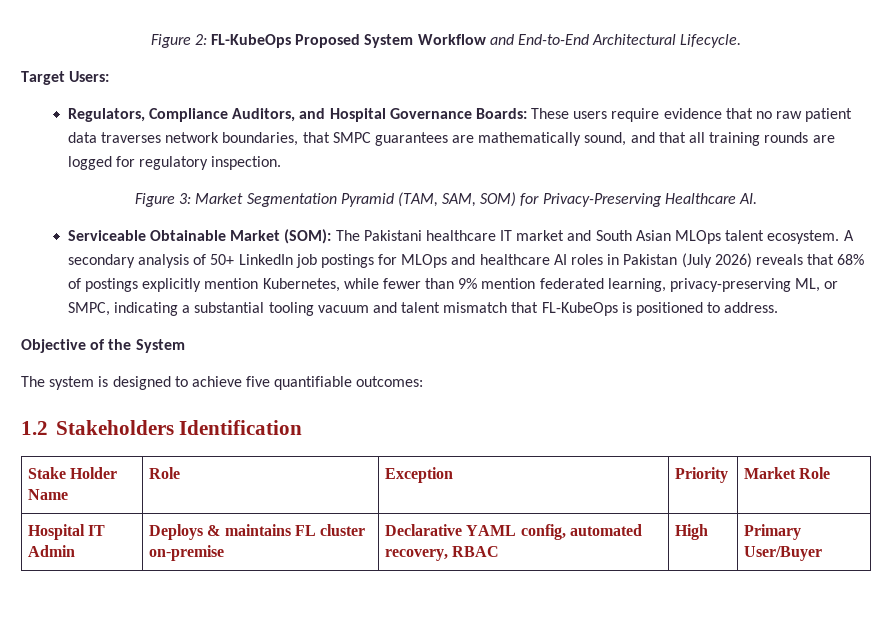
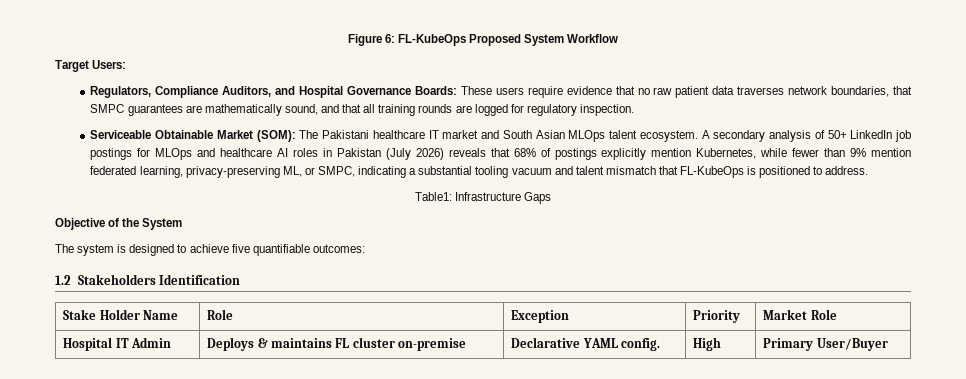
- Figure 2: FL-KubeOps Proposed System Workflow and End-to-End Architectural Lifecycle.
+ Figure 6: FL-KubeOps Proposed System Workflow
- Figure 3: Market Segmentation Pyramid (TAM, SAM, SOM) for Privacy-Preserving Healthcare AI.
+ Table1: Infrastructure Gaps
- Hospital IT Admin | Deploys & maintains FL cluster on-premise | Declarative YAML config, automated recovery, RBAC | High | Primary User/Buyer
+ Hospital IT Admin | Deploys & maintains FL cluster on-premise | Declarative YAML config. | High | Primary User/Buyer

